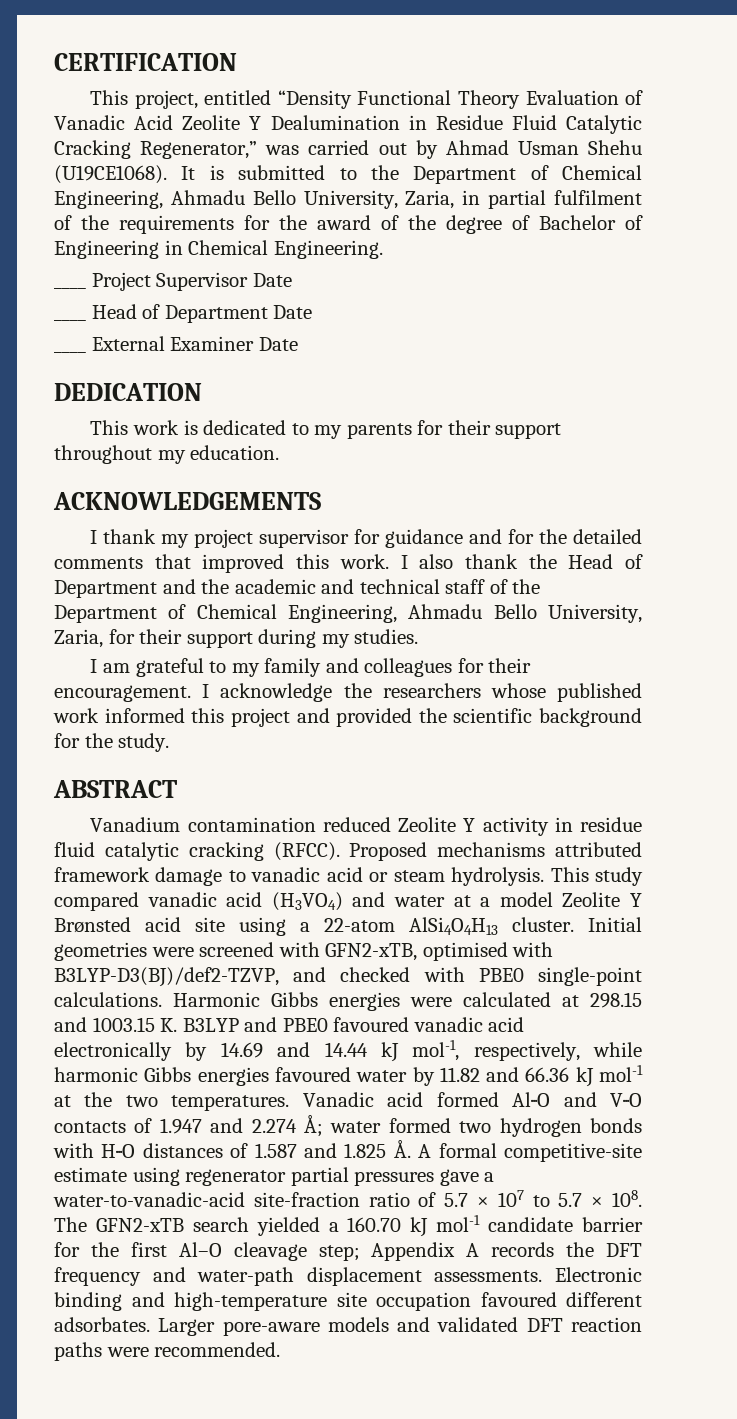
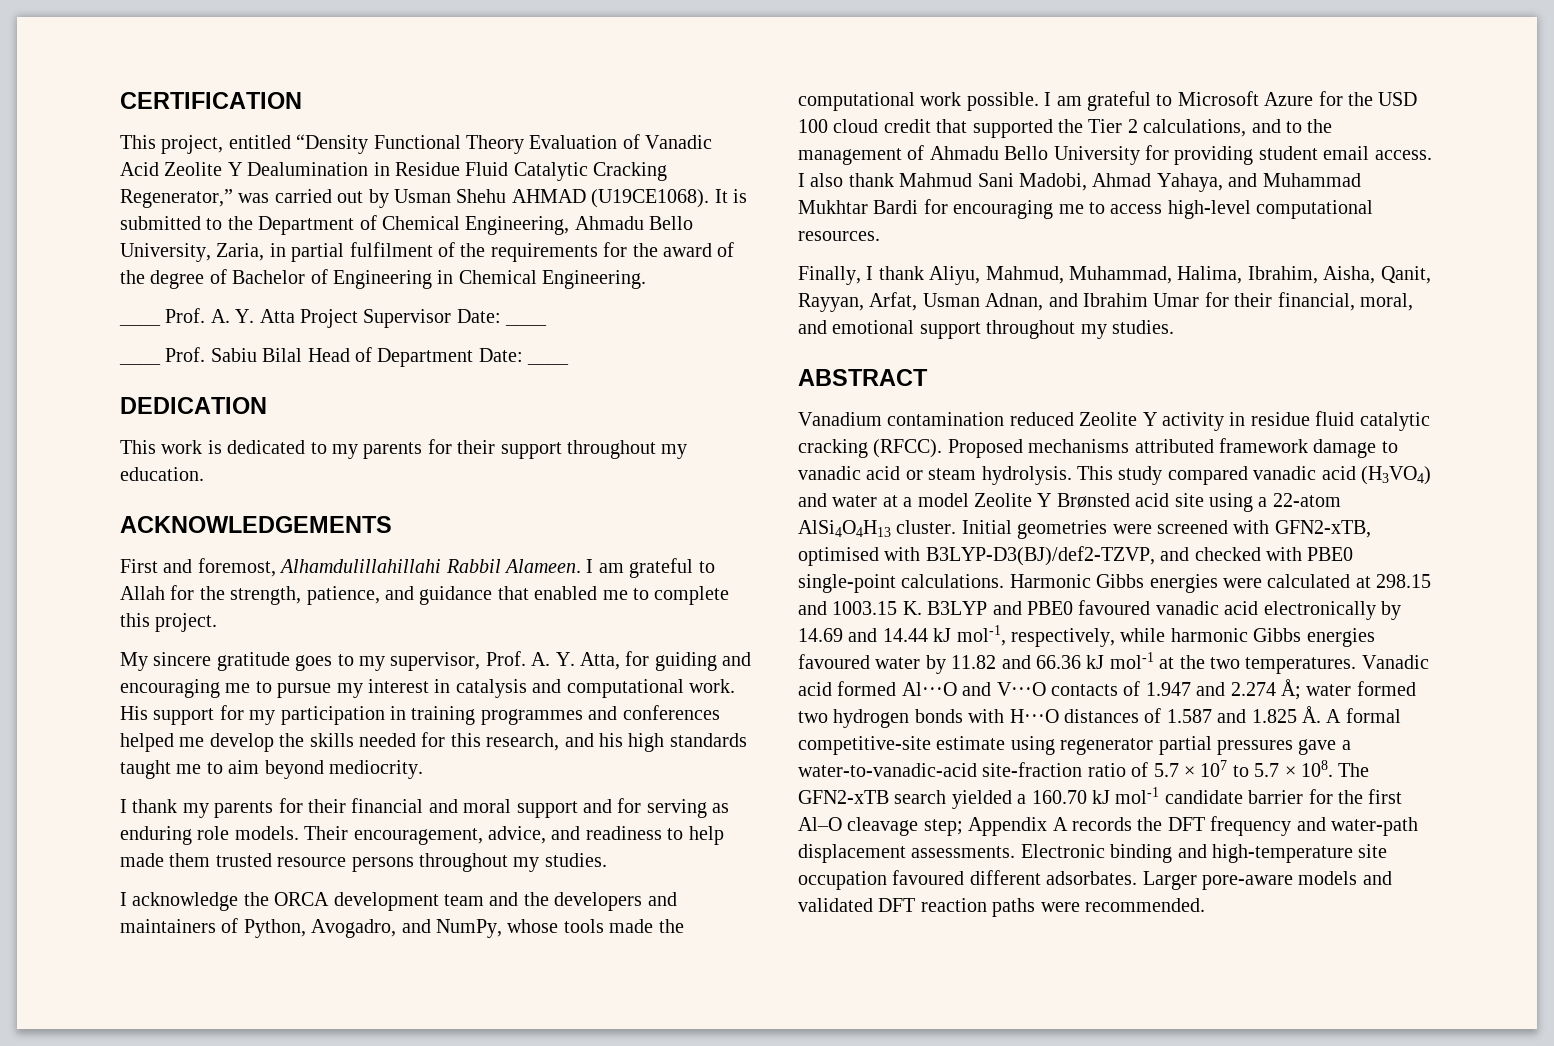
- This project, entitled “Density Functional Theory Evaluation of Vanadic Acid Zeolite Y Dealumination in Residue Fluid Catalytic Cracking Regenerator,” was carried out by Ahmad Usman Shehu (U19CE1068).
+ This project, entitled “Density Functional Theory Evaluation of Vanadic Acid Zeolite Y Dealumination in Residue Fluid Catalytic Cracking Regenerator,” was carried out by Usman Shehu AHMAD (U19CE1068).
- ____ Project Supervisor Date
- ____ Head of Department Date
- ____ External Examiner Date
+ ____ Prof. A. Y. Atta Project Supervisor Date: ____
+ ____ Prof. Sabiu Bilal Head of Department Date: ____
- I thank my project supervisor for guidance and for the detailed comments that improved this work. I also thank the Head of Department and the academic and technical staff of the Department of Chemical Engineering, Ahmadu Bello University, Zaria, for their support during my studies.
- I am grateful to my family and colleagues for their encouragement. I acknowledge the researchers whose published work informed this project and provided the scientific background for the study.
+ First and foremost, Alhamdulillahillahi Rabbil Alameen. I am grateful to Allah for the strength, patience, and guidance that enabled me to complete this project.
+ My sincere gratitude goes to my supervisor, Prof. A. Y. Atta, for guiding and encouraging me to pursue my interest in catalysis and computational work. His support for my participation in training programmes and conferences helped me develop the skills needed for this research, and his high standards taught me to aim beyond mediocrity.
+ I thank my parents for their financial and moral support and for serving as enduring role models. Their encouragement, advice, and readiness to help made them trusted resource persons throughout my studies.
+ I acknowledge the ORCA development team and the developers and maintainers of Python, Avogadro, and NumPy, whose tools made the computational work possible. I am grateful to Microsoft Azure for the USD 100 cloud credit that supported the Tier 2 calculations, and to the management of Ahmadu Bello University for providing student email access. I also thank Mahmud Sani Madobi, Ahmad Yahaya, and Muhammad Mukhtar Bardi for encouraging me to access high-level computational resources.
+ Finally, I thank Aliyu, Mahmud, Muhammad, Halima, Ibrahim, Aisha, Qanit, Rayyan, Arfat, Usman Adnan, and Ibrahim Umar for their financial, moral, and emotional support throughout my studies.

